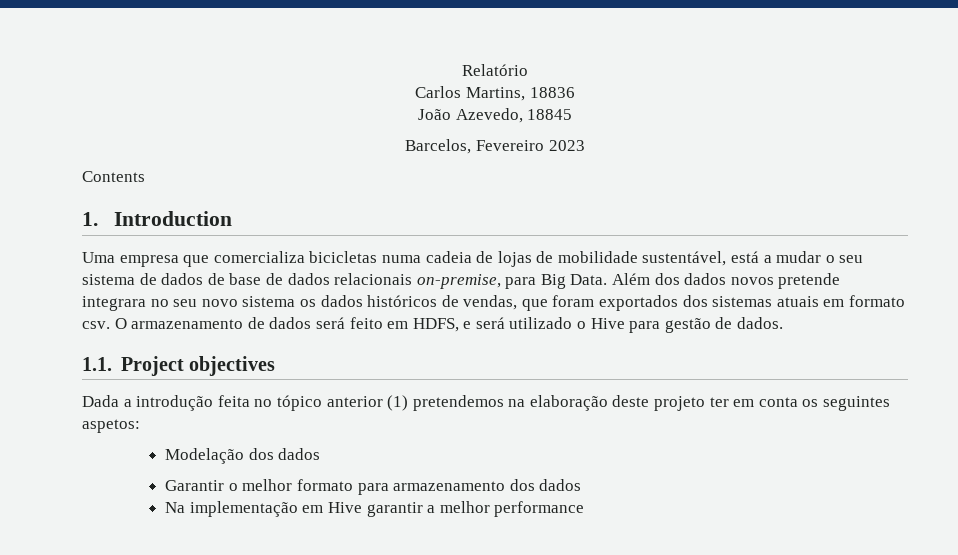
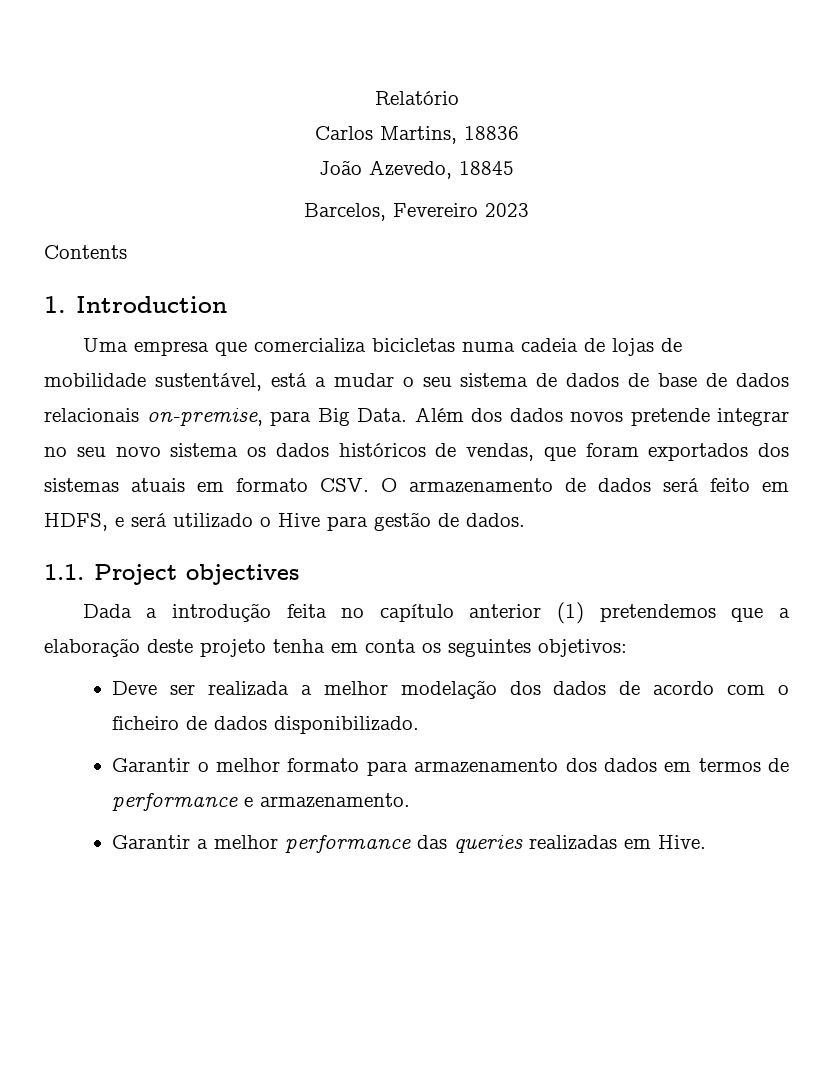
- Além dos dados novos pretende integrara no seu novo sistema os dados históricos de vendas, que foram exportados dos sistemas atuais em formato csv. O armazenamento de dados será feito em HDFS, e será utilizado o Hive para gestão de dados.
+ Além dos dados novos pretende integrar no seu novo sistema os dados históricos de vendas, que foram exportados dos sistemas atuais em formato CSV. O armazenamento de dados será feito em HDFS, e será utilizado o Hive para gestão de dados.
- Dada a introdução feita no tópico anterior (1) pretendemos na elaboração deste projeto ter em conta os seguintes aspetos:
- Modelação dos dados
+ Dada a introdução feita no capítulo anterior (1) pretendemos que a elaboração deste projeto tenha em conta os seguintes objetivos:
+ Deve ser realizada a melhor modelação dos dados de acordo com o ficheiro de dados disponibilizado.
- Garantir o melhor formato para armazenamento dos dados
- Na implementação em Hive garantir a melhor performance
+ Garantir o melhor formato para armazenamento dos dados em termos de performance e armazenamento.
+ Garantir a melhor performance das queries realizadas em Hive.

